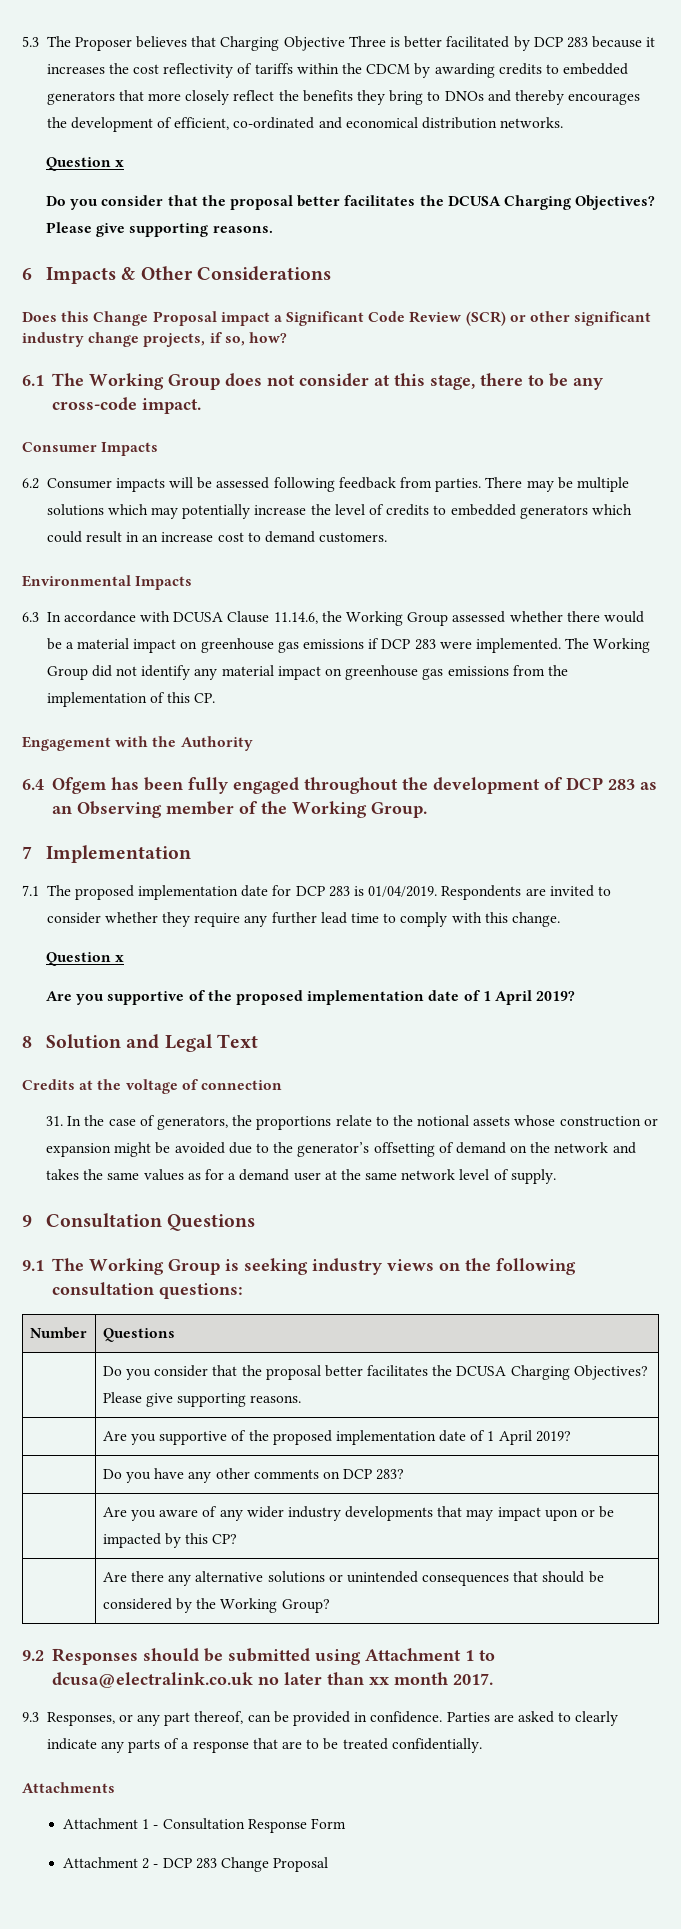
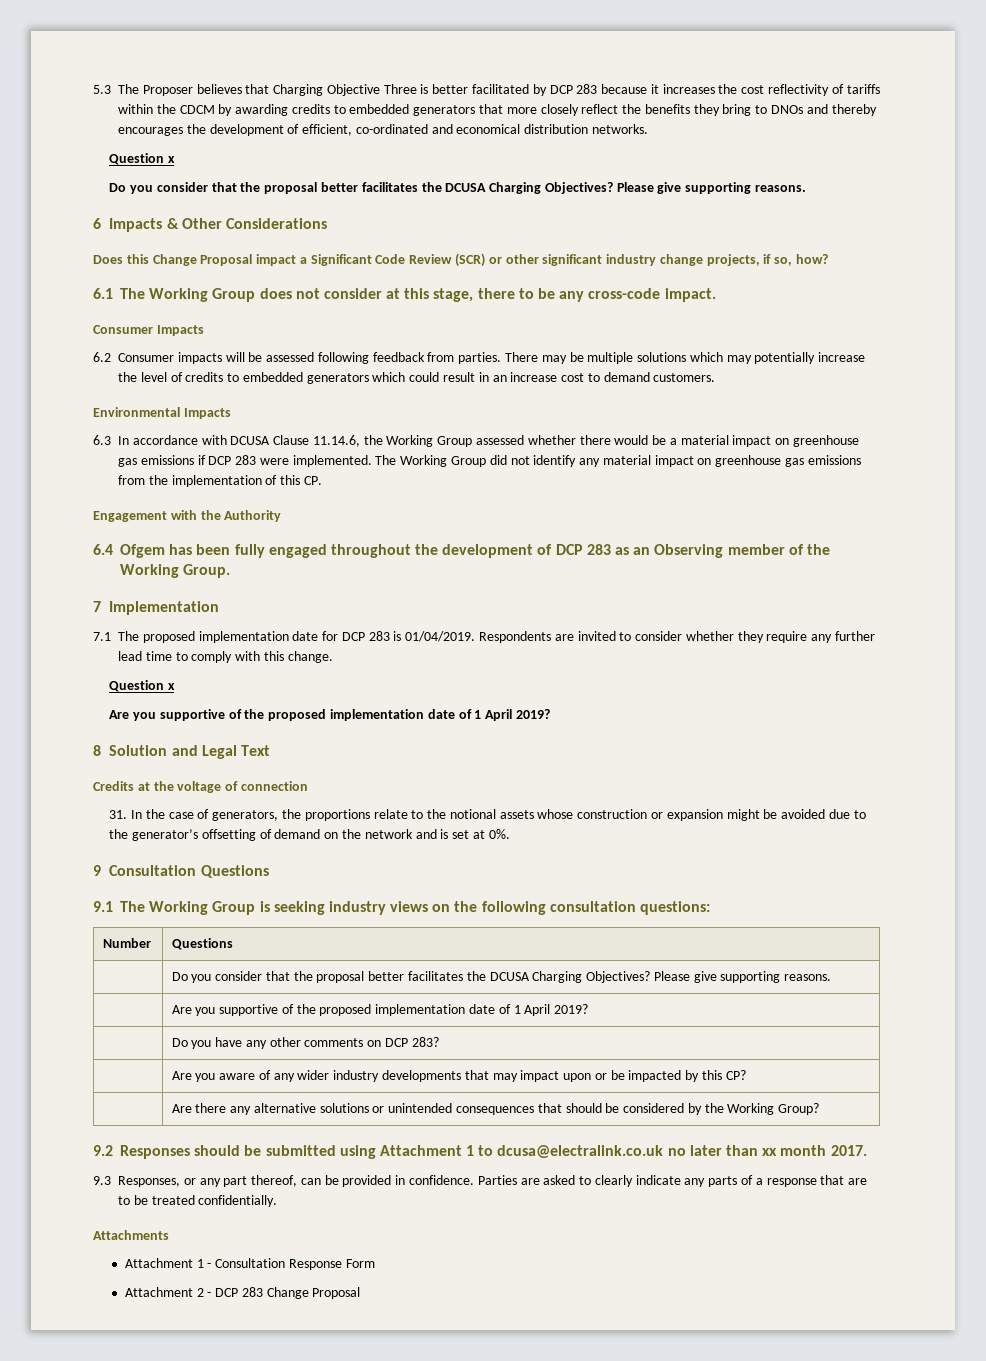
- 31. In the case of generators, the proportions relate to the notional assets whose construction or expansion might be avoided due to the generator’s offsetting of demand on the network and takes the same values as for a demand user at the same network level of supply.
+ 31. In the case of generators, the proportions relate to the notional assets whose construction or expansion might be avoided due to the generator’s offsetting of demand on the network and is set at 0%.

